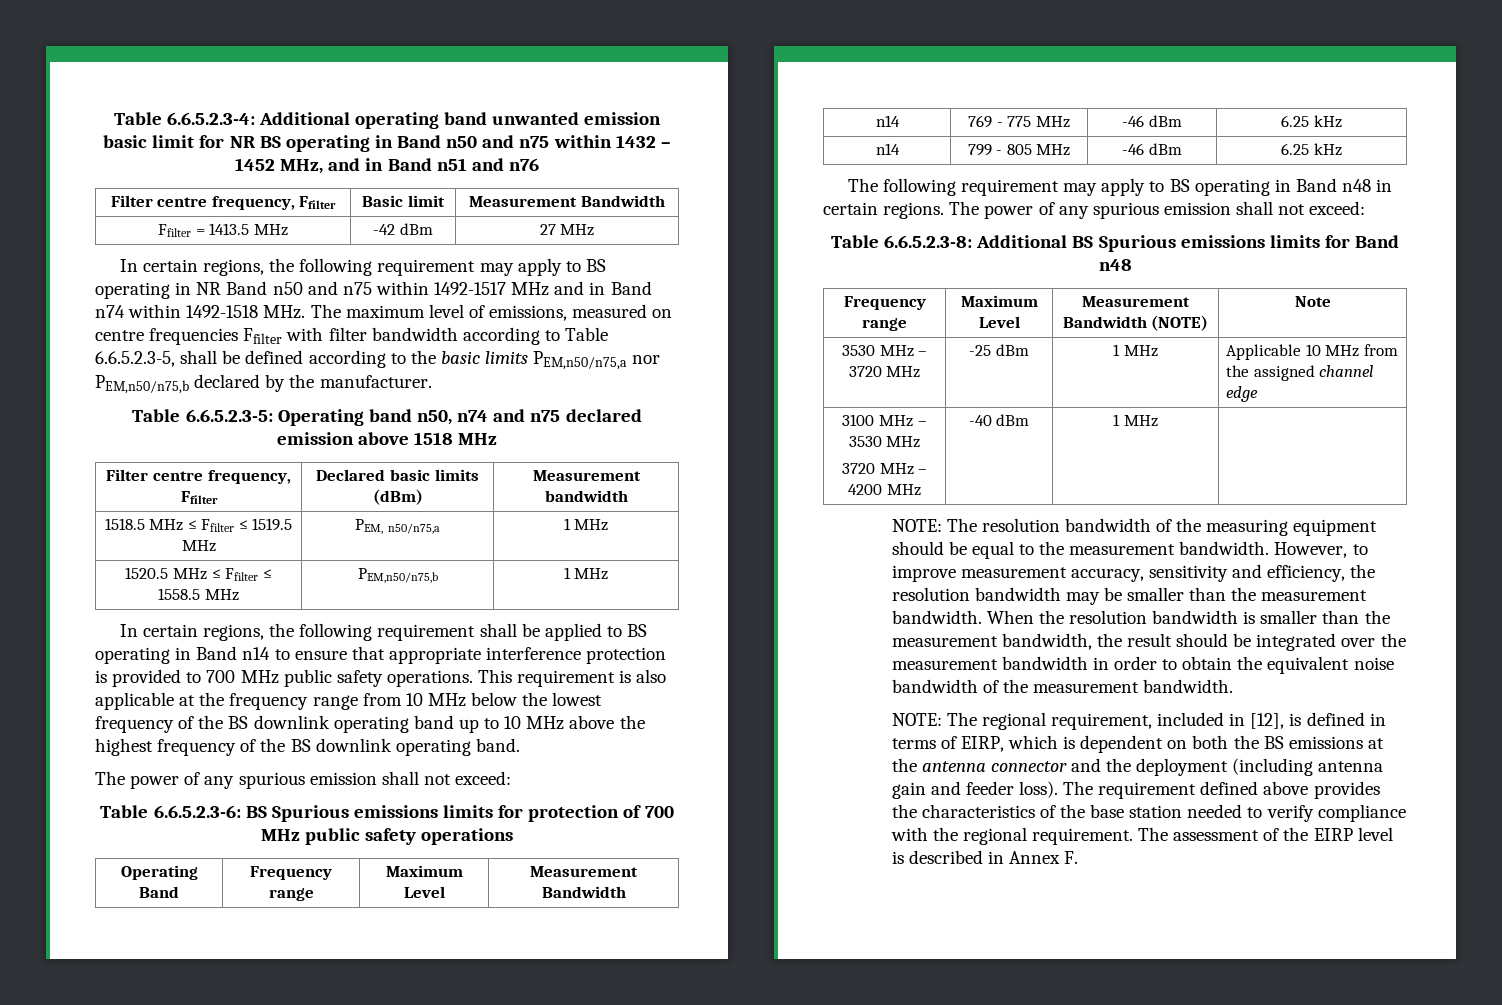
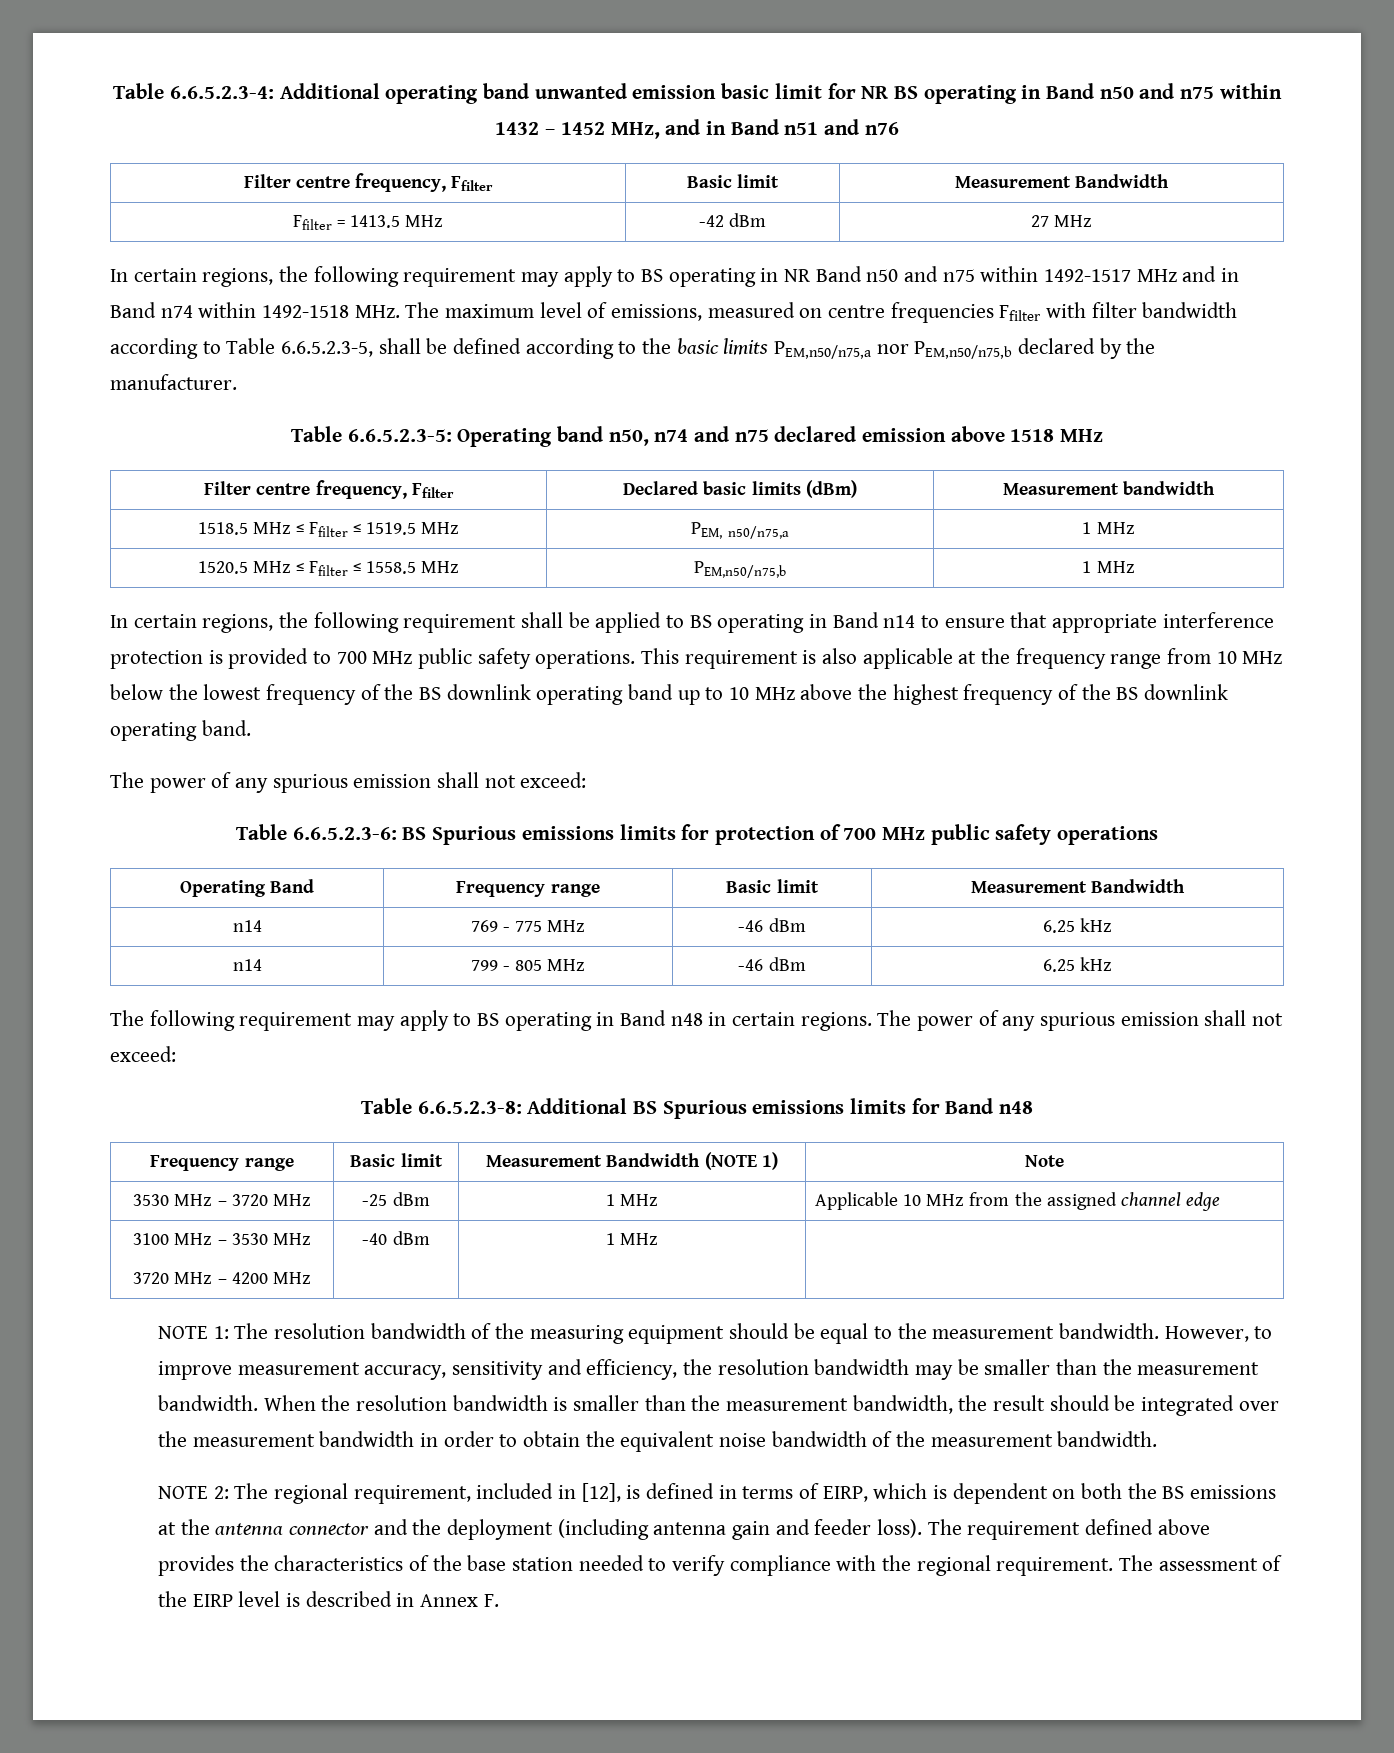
- Operating Band | Frequency range | Maximum Level | Measurement Bandwidth
+ Operating Band | Frequency range | Basic limit | Measurement Bandwidth
- Frequency range | Maximum Level | Measurement Bandwidth (NOTE) | Note
+ Frequency range | Basic limit | Measurement Bandwidth (NOTE 1) | Note
- NOTE: The resolution bandwidth of the measuring equipment should be equal to the measurement bandwidth.
+ NOTE 1: The resolution bandwidth of the measuring equipment should be equal to the measurement bandwidth.
- NOTE: The regional requirement, included in [12], is defined in terms of EIRP, which is dependent on both the BS emissions at the antenna connector and the deployment (including antenna gain and feeder loss).
+ NOTE 2: The regional requirement, included in [12], is defined in terms of EIRP, which is dependent on both the BS emissions at the antenna connector and the deployment (including antenna gain and feeder loss).

